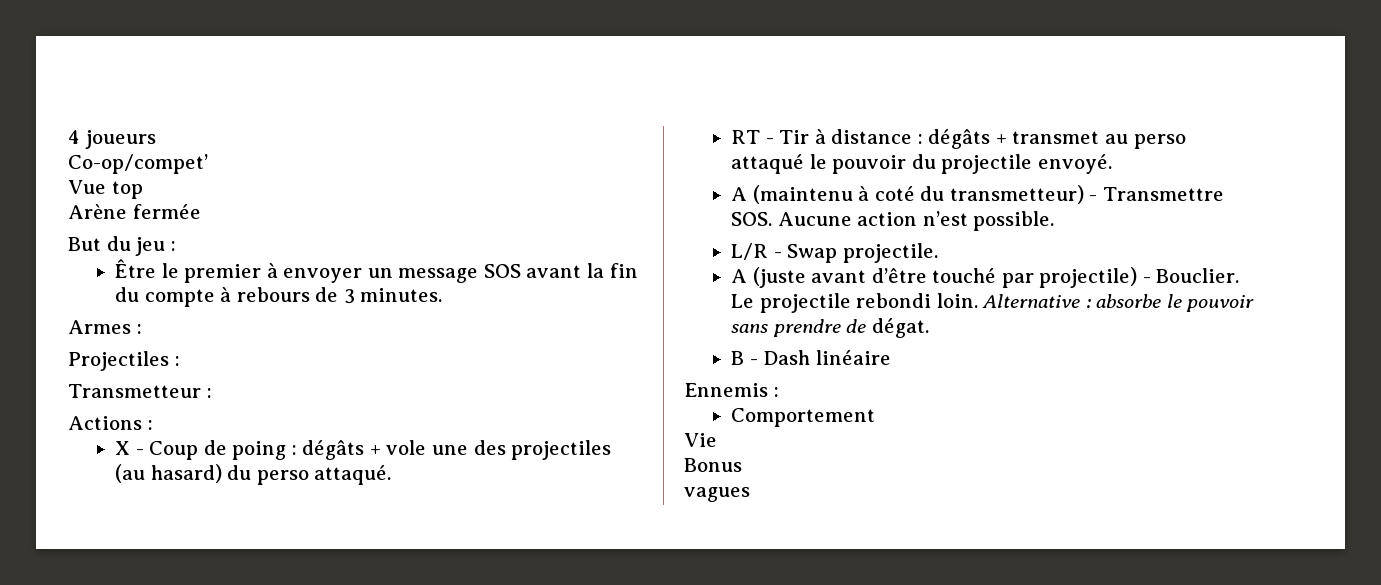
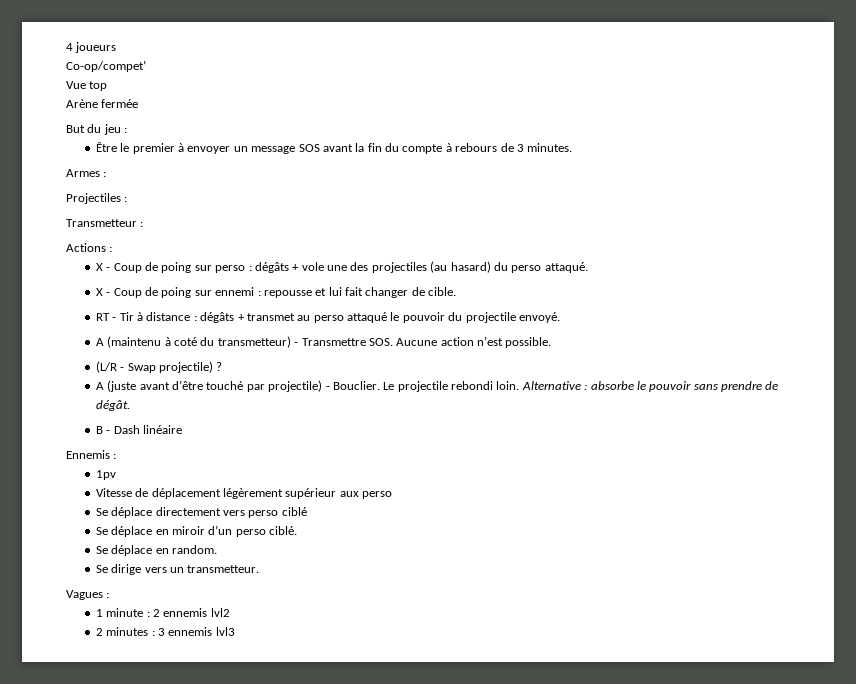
- X - Coup de poing : dégâts + vole une des projectiles (au hasard) du perso attaqué.
+ X - Coup de poing sur perso : dégâts + vole une des projectiles (au hasard) du perso attaqué.
+ X - Coup de poing sur ennemi : repousse et lui fait changer de cible.
- L/R - Swap projectile.
+ (L/R - Swap projectile) ?
- Alternative : absorbe le pouvoir sans prendre de dégat.
+ Alternative : absorbe le pouvoir sans prendre de dégât.
- Comportement
- Vie
- Bonus
- vagues
+ 1pv
+ Vitesse de déplacement légèrement supérieur aux perso
+ Se déplace directement vers perso ciblé
+ Se déplace en miroir d’un perso ciblé.
+ Se déplace en random.
+ Se dirige vers un transmetteur.
+ Vagues :
+ 1 minute : 2 ennemis lvl2
+ 2 minutes : 3 ennemis lvl3

